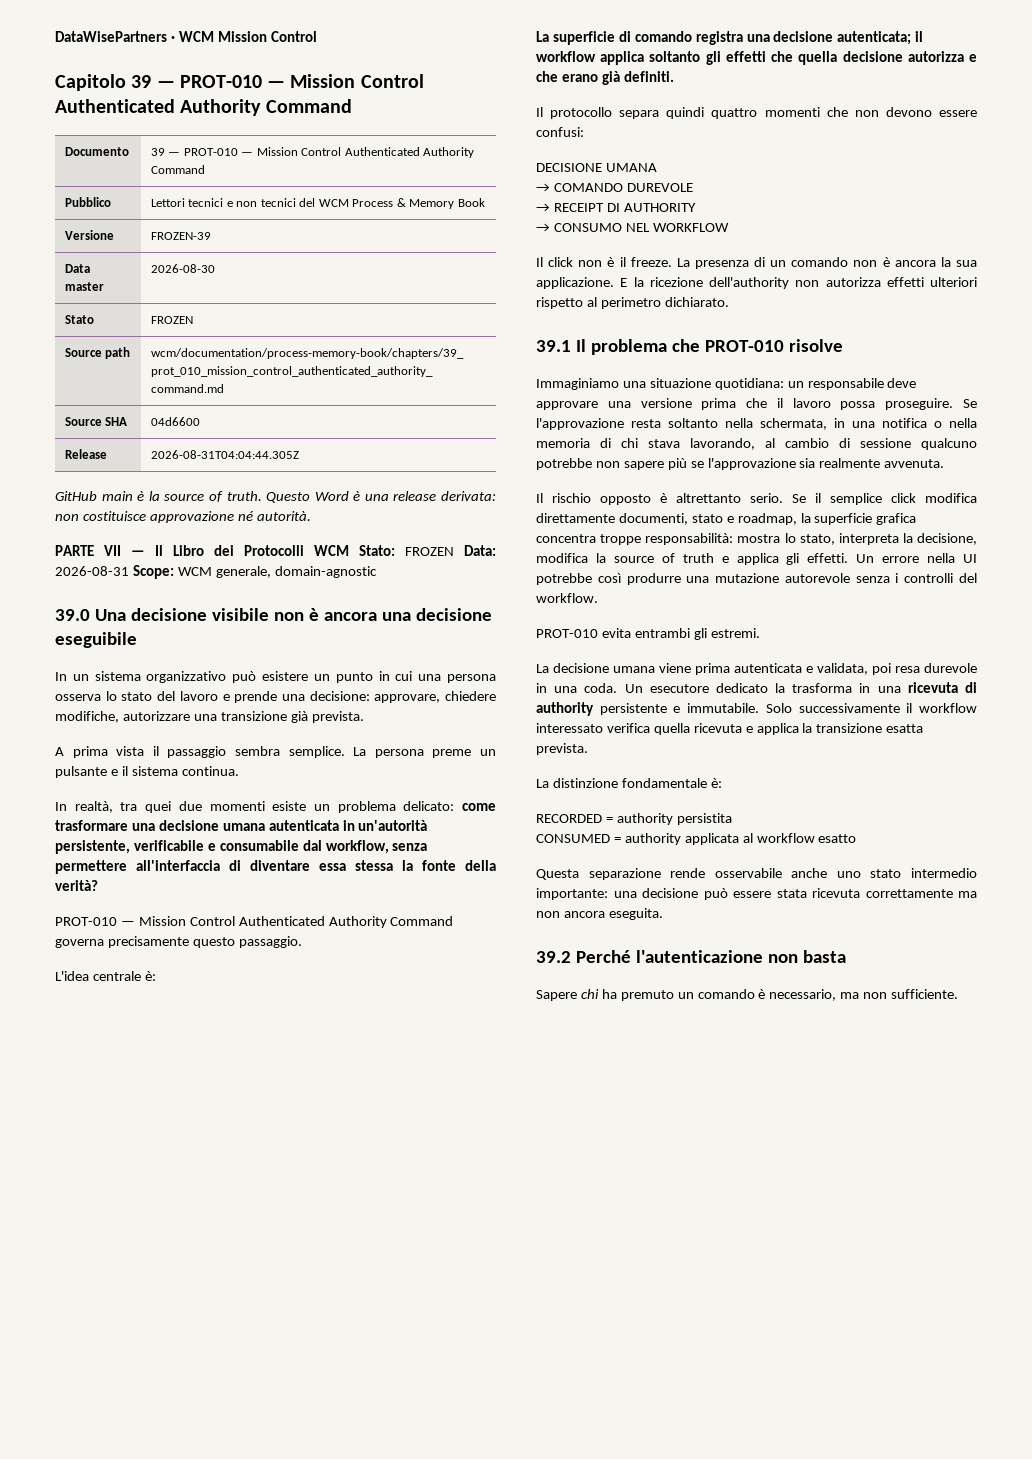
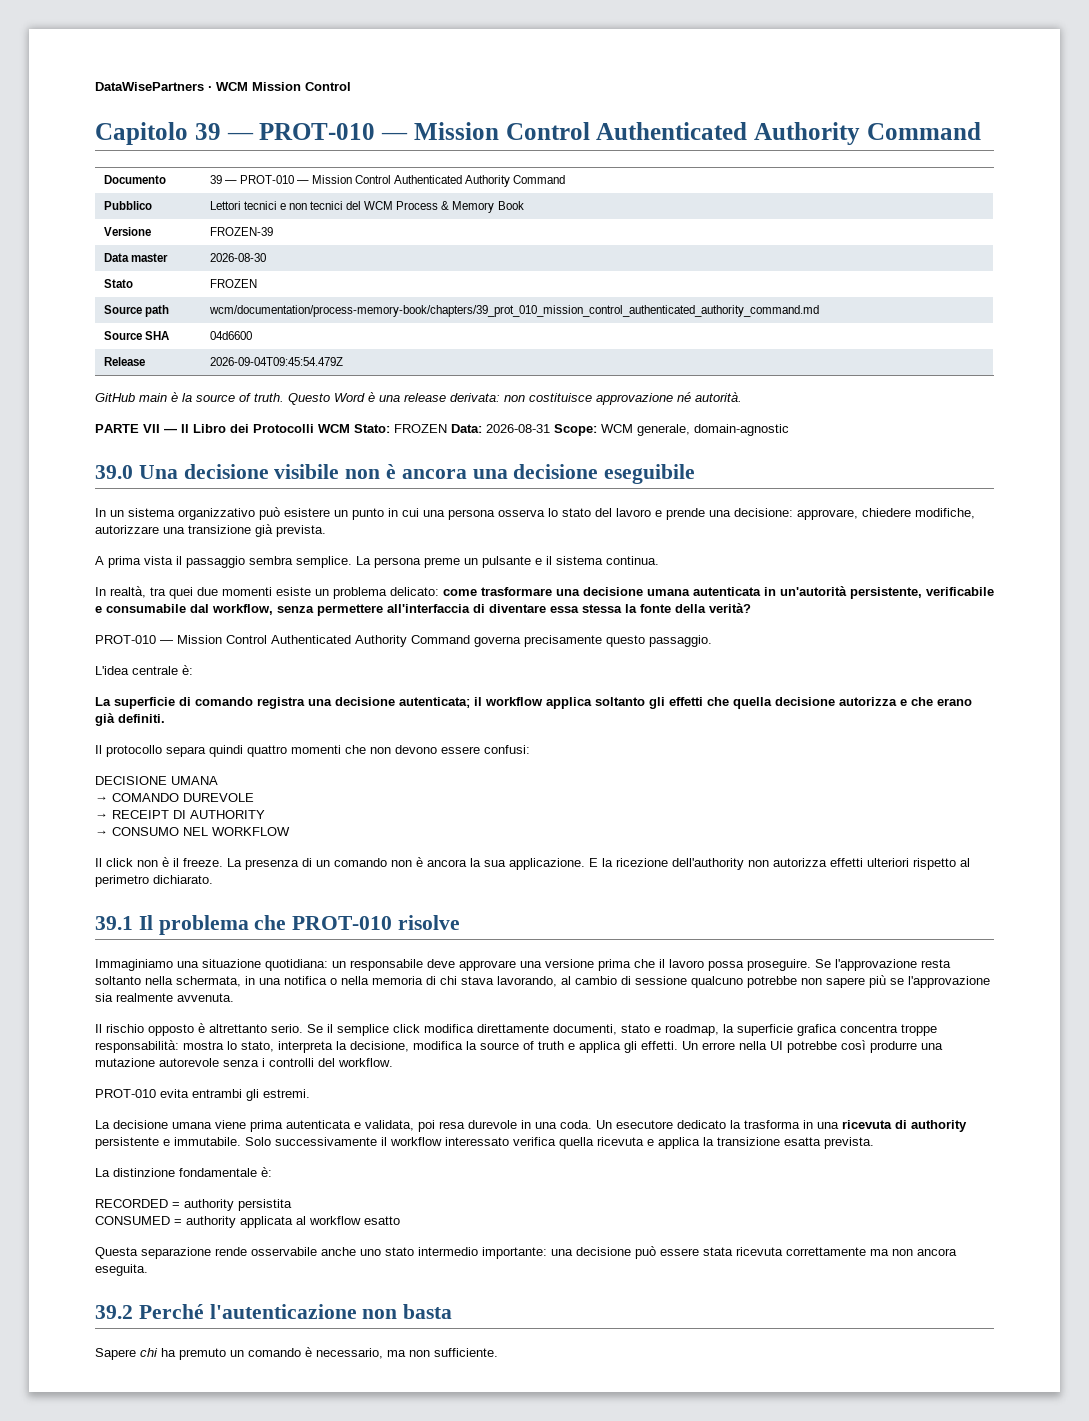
- Release | 2026-08-31T04:04:44.305Z
+ Release | 2026-09-04T09:45:54.479Z

